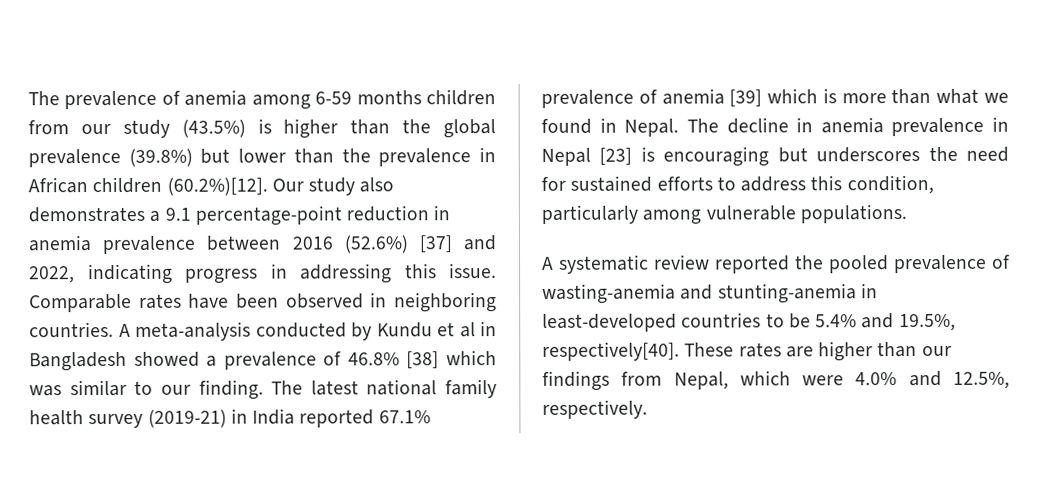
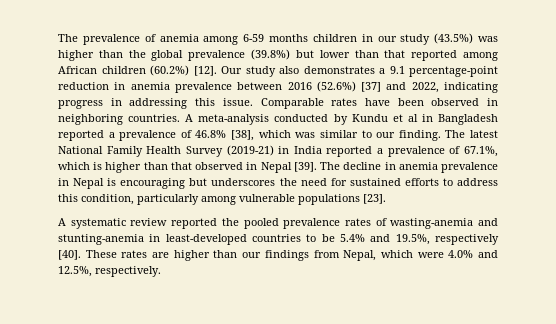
- The prevalence of anemia among 6-59 months children from our study (43.5%) is higher than the global prevalence (39.8%) but lower than the prevalence in African children (60.2%)[12]. Our study also demonstrates a 9.1 percentage-point reduction in anemia prevalence between 2016 (52.6%) [37] and 2022, indicating progress in addressing this issue.
+ The prevalence of anemia among 6-59 months children in our study (43.5%) was higher than the global prevalence (39.8%) but lower than that reported among African children (60.2%) [12]. Our study also demonstrates a 9.1 percentage-point reduction in anemia prevalence between 2016 (52.6%) [37] and 2022, indicating progress in addressing this issue.
- A meta-analysis conducted by Kundu et al in Bangladesh showed a prevalence of 46.8% [38] which was similar to our finding.
+ A meta-analysis conducted by Kundu et al in Bangladesh reported a prevalence of 46.8% [38], which was similar to our finding.
- The latest national family health survey (2019-21) in India reported 67.1% prevalence of anemia [39] which is more than what we found in Nepal.
+ The latest National Family Health Survey (2019-21) in India reported a prevalence of 67.1%, which is higher than that observed in Nepal [39].
- The decline in anemia prevalence in Nepal [23] is encouraging but underscores the need for sustained efforts to address this condition, particularly among vulnerable populations.
+ The decline in anemia prevalence in Nepal is encouraging but underscores the need for sustained efforts to address this condition, particularly among vulnerable populations [23].
- A systematic review reported the pooled prevalence of wasting-anemia and stunting-anemia in least-developed countries to be 5.4% and 19.5%, respectively[40].
+ A systematic review reported the pooled prevalence rates of wasting-anemia and stunting-anemia in least-developed countries to be 5.4% and 19.5%, respectively [40].

